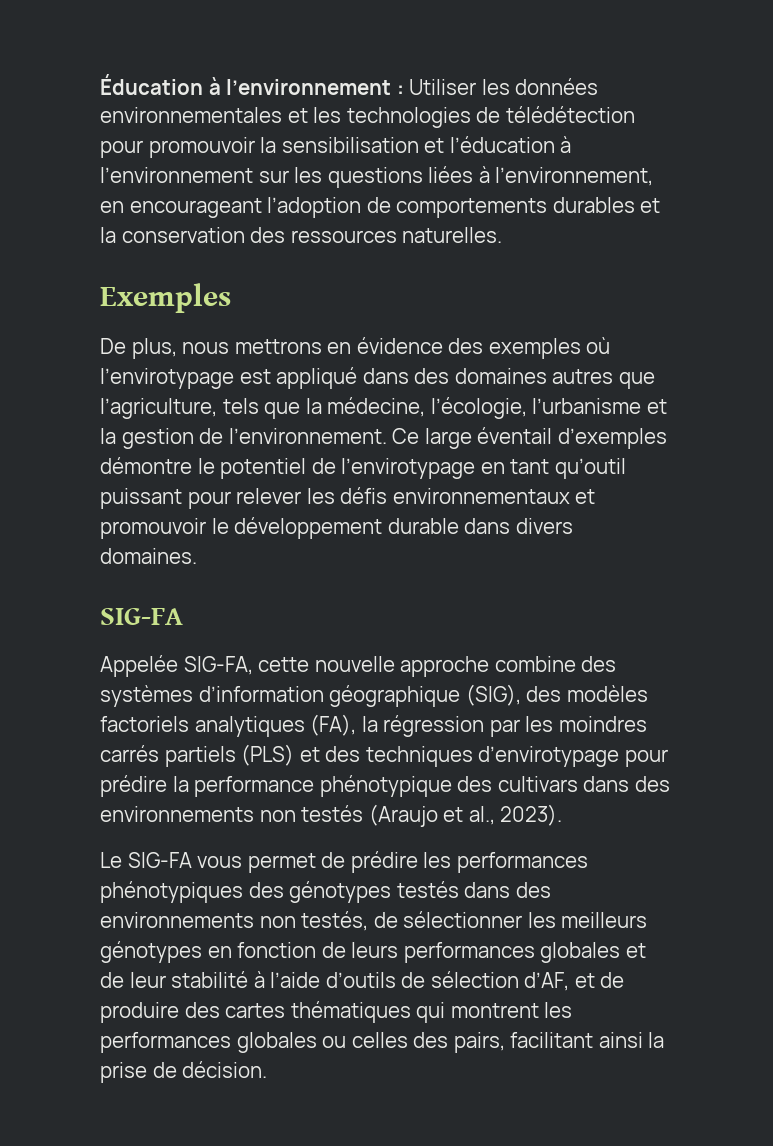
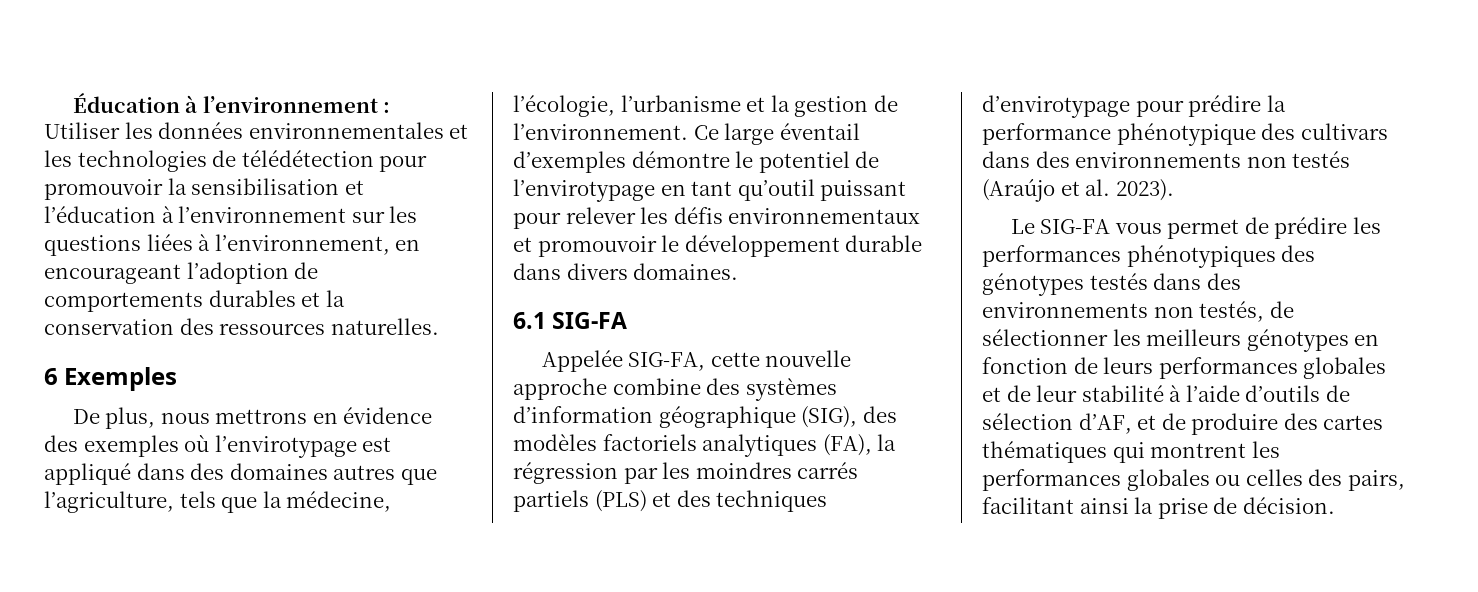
- Exemples
+ 6 Exemples
  Ce large éventail d’exemples démontre le potentiel de l’envirotypage en tant qu’outil puissant pour relever les défis environnementaux et promouvoir le développement durable dans divers domaines.
- SIG-FA
+ 6.1 SIG-FA
- Appelée SIG-FA, cette nouvelle approche combine des systèmes d’information géographique (SIG), des modèles factoriels analytiques (FA), la régression par les moindres carrés partiels (PLS) et des techniques d’envirotypage pour prédire la performance phénotypique des cultivars dans des environnements non testés (Araujo et al., 2023).
+ Appelée SIG-FA, cette nouvelle approche combine des systèmes d’information géographique (SIG), des modèles factoriels analytiques (FA), la régression par les moindres carrés partiels (PLS) et des techniques d’envirotypage pour prédire la performance phénotypique des cultivars dans des environnements non testés (Araújo et al. 2023).

